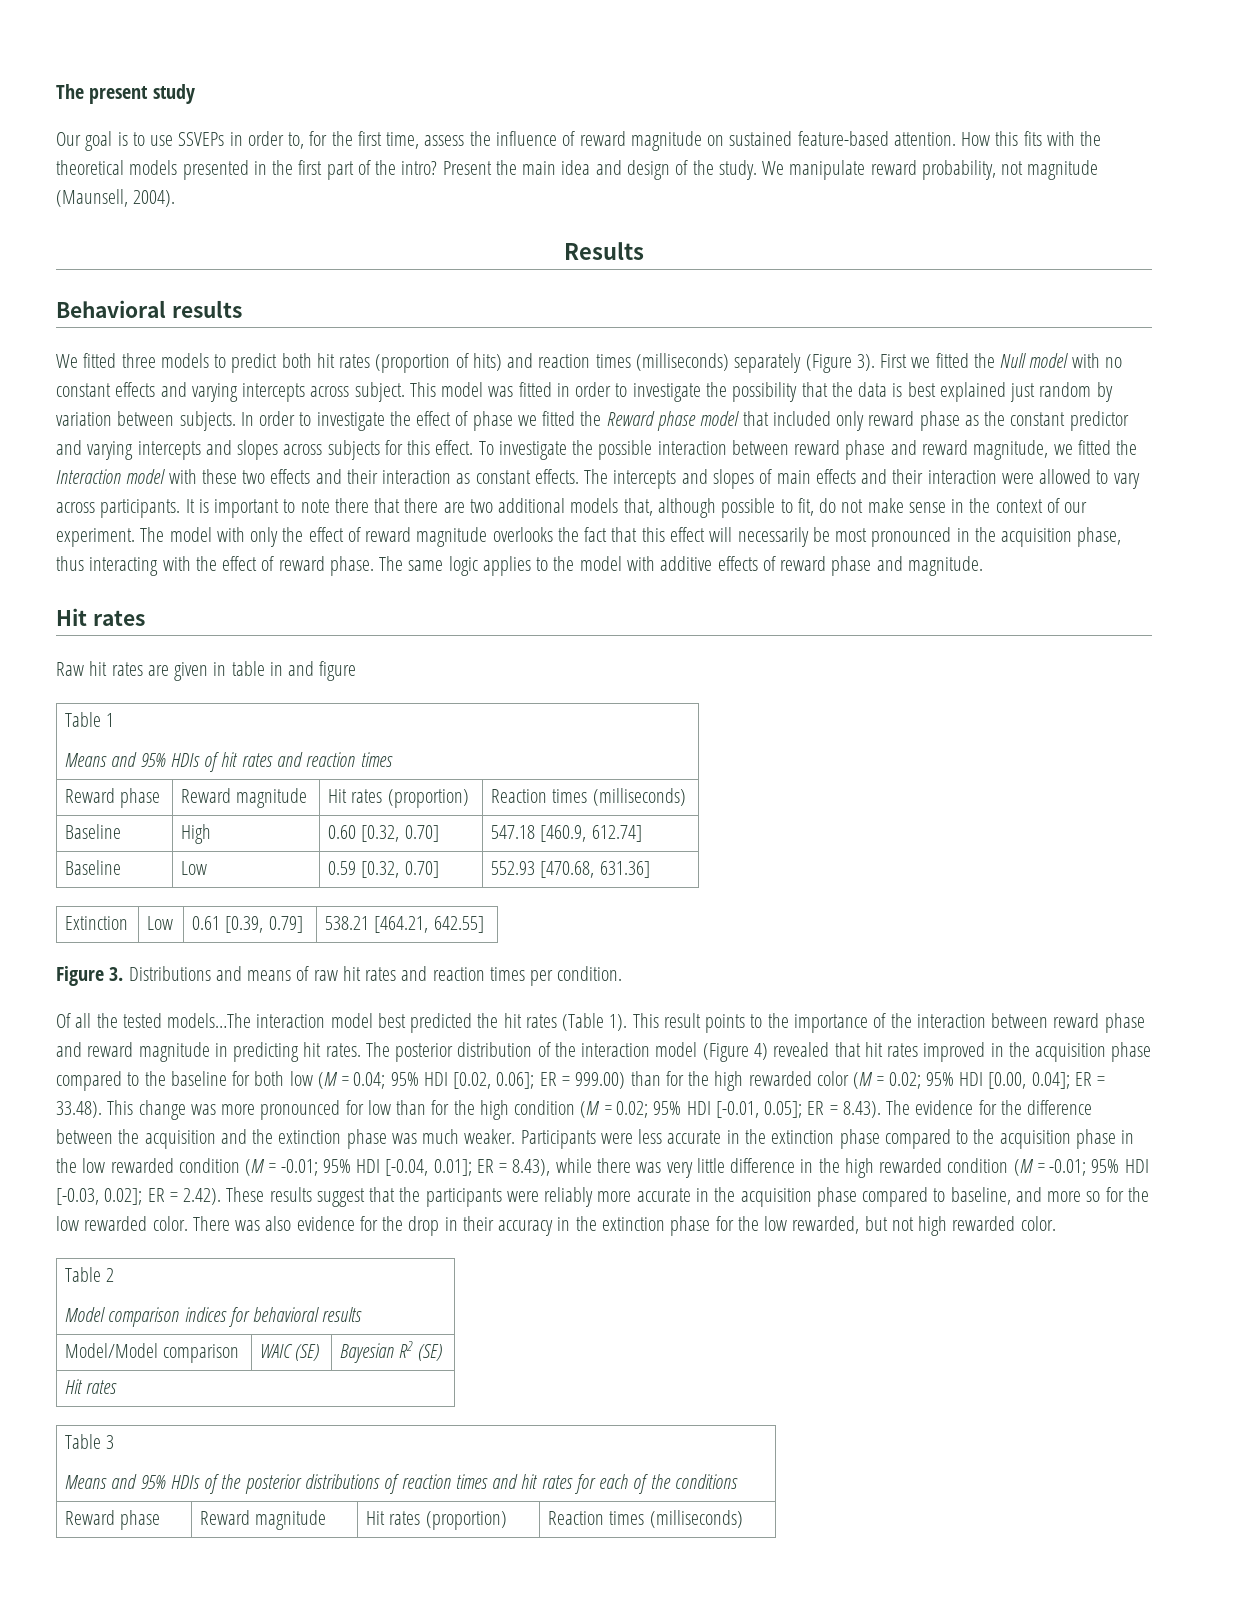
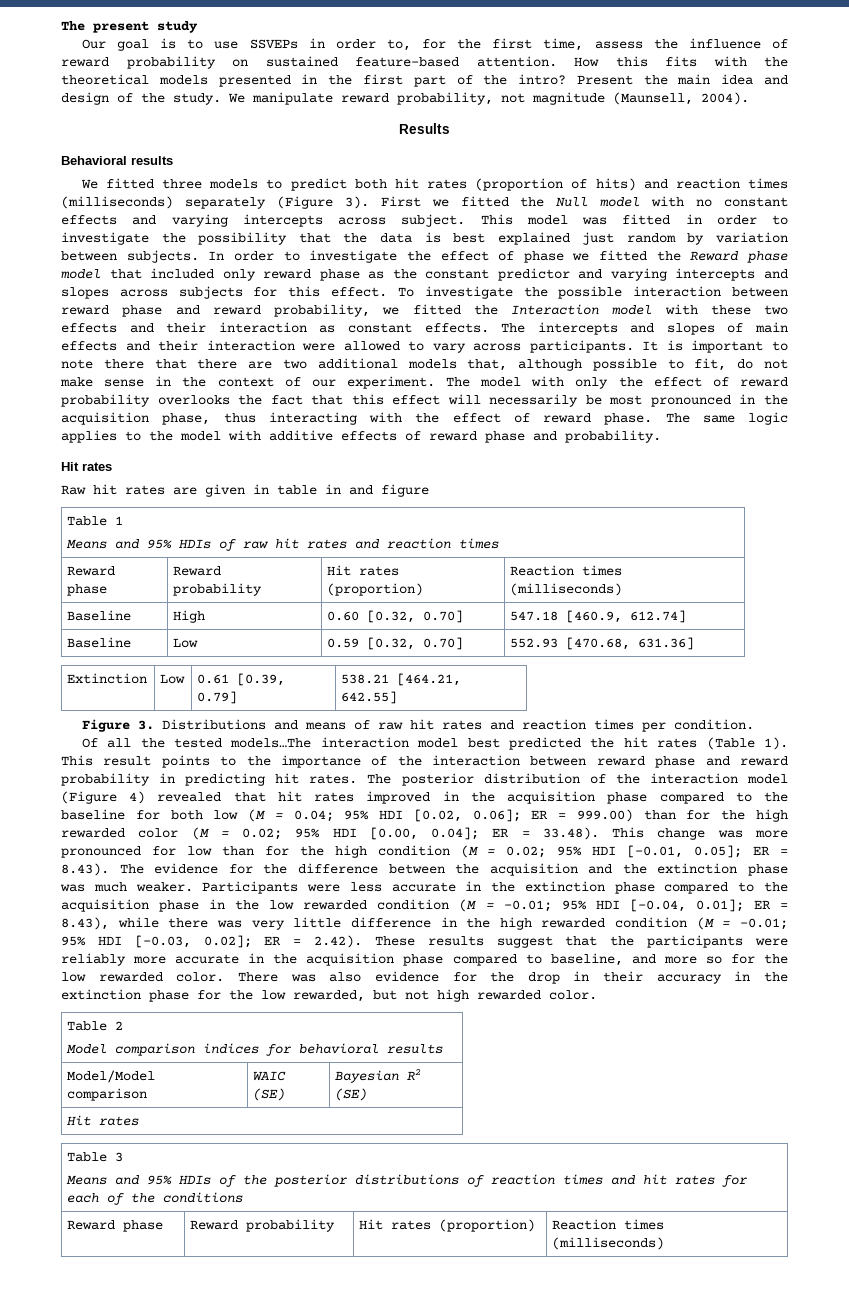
- Our goal is to use SSVEPs in order to, for the first time, assess the influence of reward magnitude on sustained feature-based attention.
+ Our goal is to use SSVEPs in order to, for the first time, assess the influence of reward probability on sustained feature-based attention.
- To investigate the possible interaction between reward phase and reward magnitude, we fitted the Interaction model with these two effects and their interaction as constant effects.
+ To investigate the possible interaction between reward phase and reward probability, we fitted the Interaction model with these two effects and their interaction as constant effects.
- The model with only the effect of reward magnitude overlooks the fact that this effect will necessarily be most pronounced in the acquisition phase, thus interacting with the effect of reward phase.
+ The model with only the effect of reward probability overlooks the fact that this effect will necessarily be most pronounced in the acquisition phase, thus interacting with the effect of reward phase.
- The same logic applies to the model with additive effects of reward phase and magnitude.
+ The same logic applies to the model with additive effects of reward phase and probability.
  Table 1
- Means and 95% HDIs of hit rates and reaction times
- Reward phase | Reward magnitude | Hit rates (proportion) | Reaction times (milliseconds)
+ Means and 95% HDIs of raw hit rates and reaction times
+ Reward phase | Reward probability | Hit rates (proportion) | Reaction times (milliseconds)
- This result points to the importance of the interaction between reward phase and reward magnitude in predicting hit rates.
+ This result points to the importance of the interaction between reward phase and reward probability in predicting hit rates.
  Table 3
  Means and 95% HDIs of the posterior distributions of reaction times and hit rates for each of the conditions
- Reward phase | Reward magnitude | Hit rates (proportion) | Reaction times (milliseconds)
+ Reward phase | Reward probability | Hit rates (proportion) | Reaction times (milliseconds)

